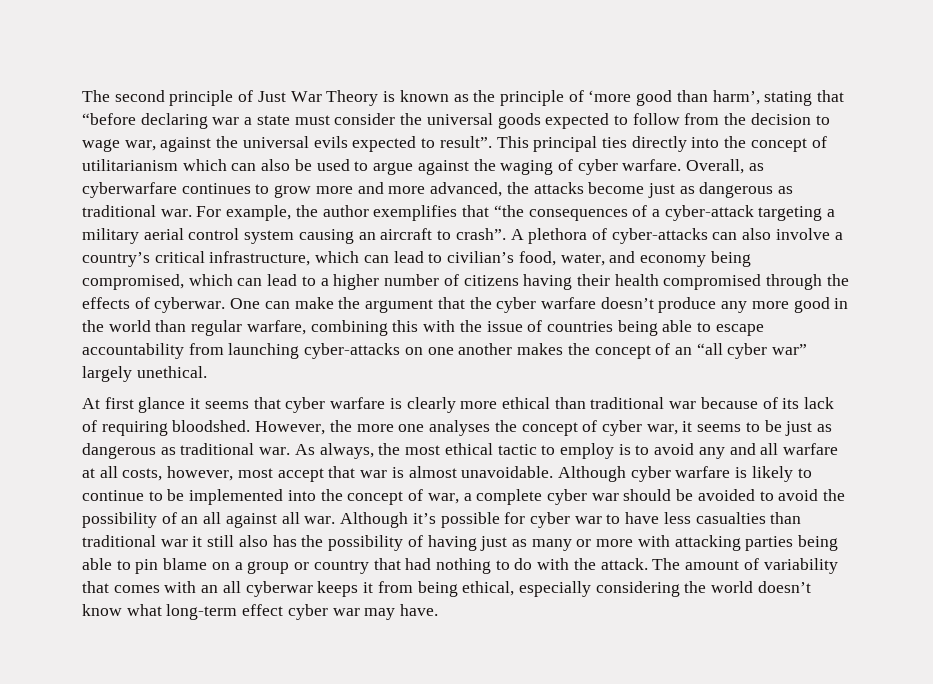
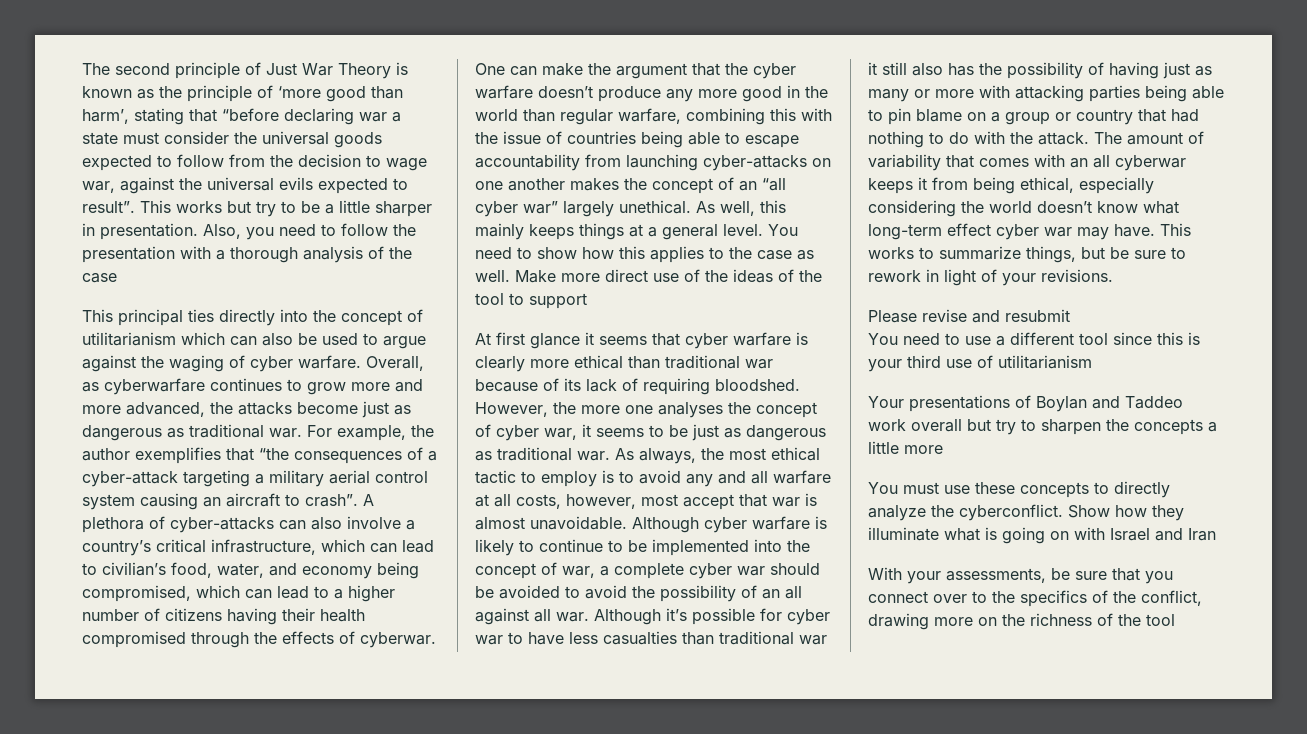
+ This works but try to be a little sharper in presentation. Also, you need to follow the presentation with a thorough analysis of the case
+ As well, this mainly keeps things at a general level. You need to show how this applies to the case as well. Make more direct use of the ideas of the tool to support
+ This works to summarize things, but be sure to rework in light of your revisions.
+ Please revise and resubmit
+ You need to use a different tool since this is your third use of utilitarianism
+ Your presentations of Boylan and Taddeo work overall but try to sharpen the concepts a little more
+ You must use these concepts to directly analyze the cyberconflict. Show how they illuminate what is going on with Israel and Iran
+ With your assessments, be sure that you connect over to the specifics of the conflict, drawing more on the richness of the tool

